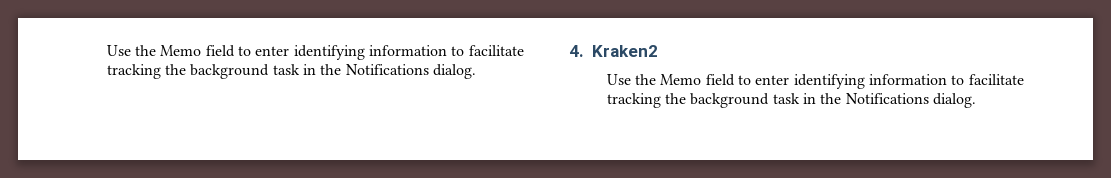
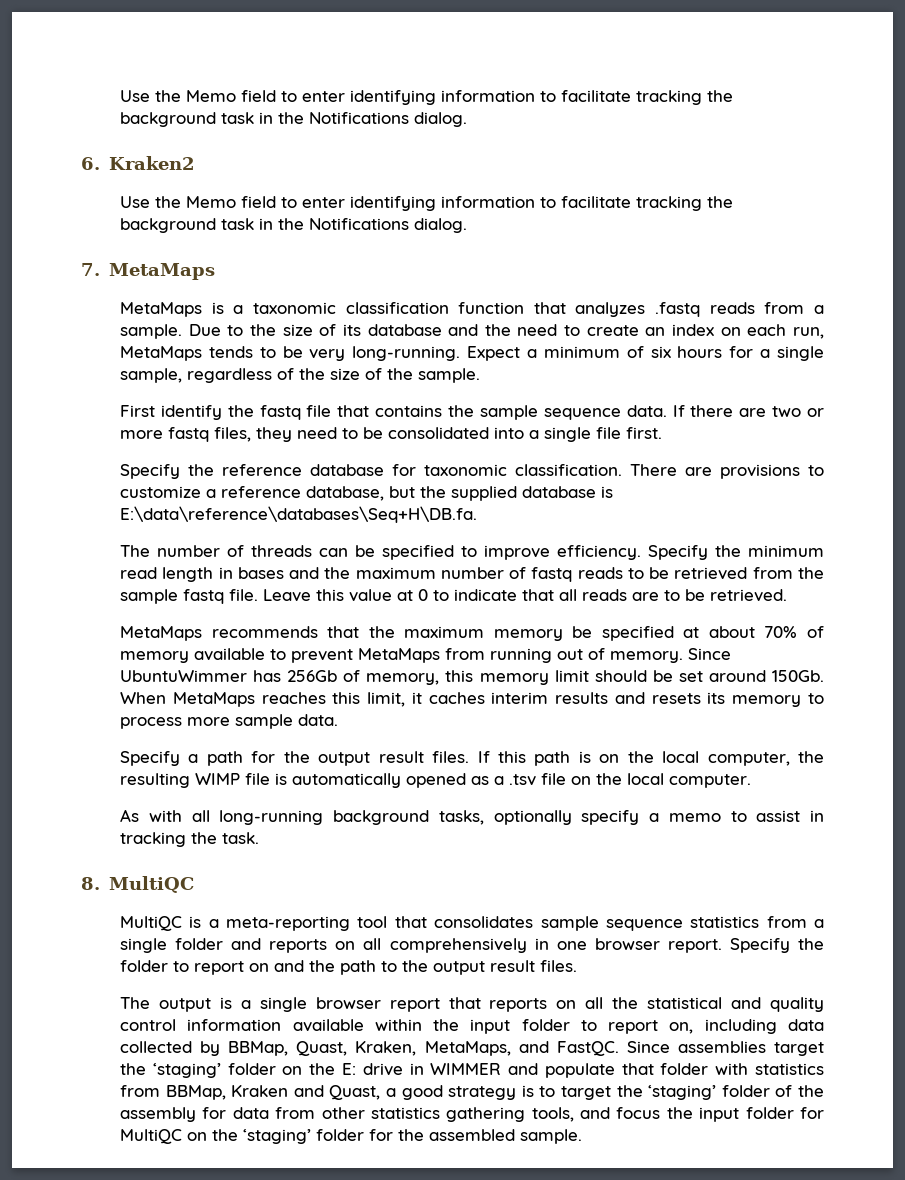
- 4. Kraken2
+ 6. Kraken2
+ 7. MetaMaps
+ MetaMaps is a taxonomic classification function that analyzes .fastq reads from a sample. Due to the size of its database and the need to create an index on each run, MetaMaps tends to be very long-running. Expect a minimum of six hours for a single sample, regardless of the size of the sample.
+ First identify the fastq file that contains the sample sequence data. If there are two or more fastq files, they need to be consolidated into a single file first.
+ Specify the reference database for taxonomic classification. There are provisions to customize a reference database, but the supplied database is E:\data\reference\databases\Seq+H\DB.fa.
+ The number of threads can be specified to improve efficiency. Specify the minimum read length in bases and the maximum number of fastq reads to be retrieved from the sample fastq file. Leave this value at 0 to indicate that all reads are to be retrieved.
+ MetaMaps recommends that the maximum memory be specified at about 70% of memory available to prevent MetaMaps from running out of memory. Since UbuntuWimmer has 256Gb of memory, this memory limit should be set around 150Gb. When MetaMaps reaches this limit, it caches interim results and resets its memory to process more sample data.
+ Specify a path for the output result files. If this path is on the local computer, the resulting WIMP file is automatically opened as a .tsv file on the local computer.
+ As with all long-running background tasks, optionally specify a memo to assist in tracking the task.
+ 8. MultiQC
+ MultiQC is a meta-reporting tool that consolidates sample sequence statistics from a single folder and reports on all comprehensively in one browser report. Specify the folder to report on and the path to the output result files.
+ The output is a single browser report that reports on all the statistical and quality control information available within the input folder to report on, including data collected by BBMap, Quast, Kraken, MetaMaps, and FastQC. Since assemblies target the ‘staging’ folder on the E: drive in WIMMER and populate that folder with statistics from BBMap, Kraken and Quast, a good strategy is to target the ‘staging’ folder of the assembly for data from other statistics gathering tools, and focus the input folder for MultiQC on the ‘staging’ folder for the assembled sample.

